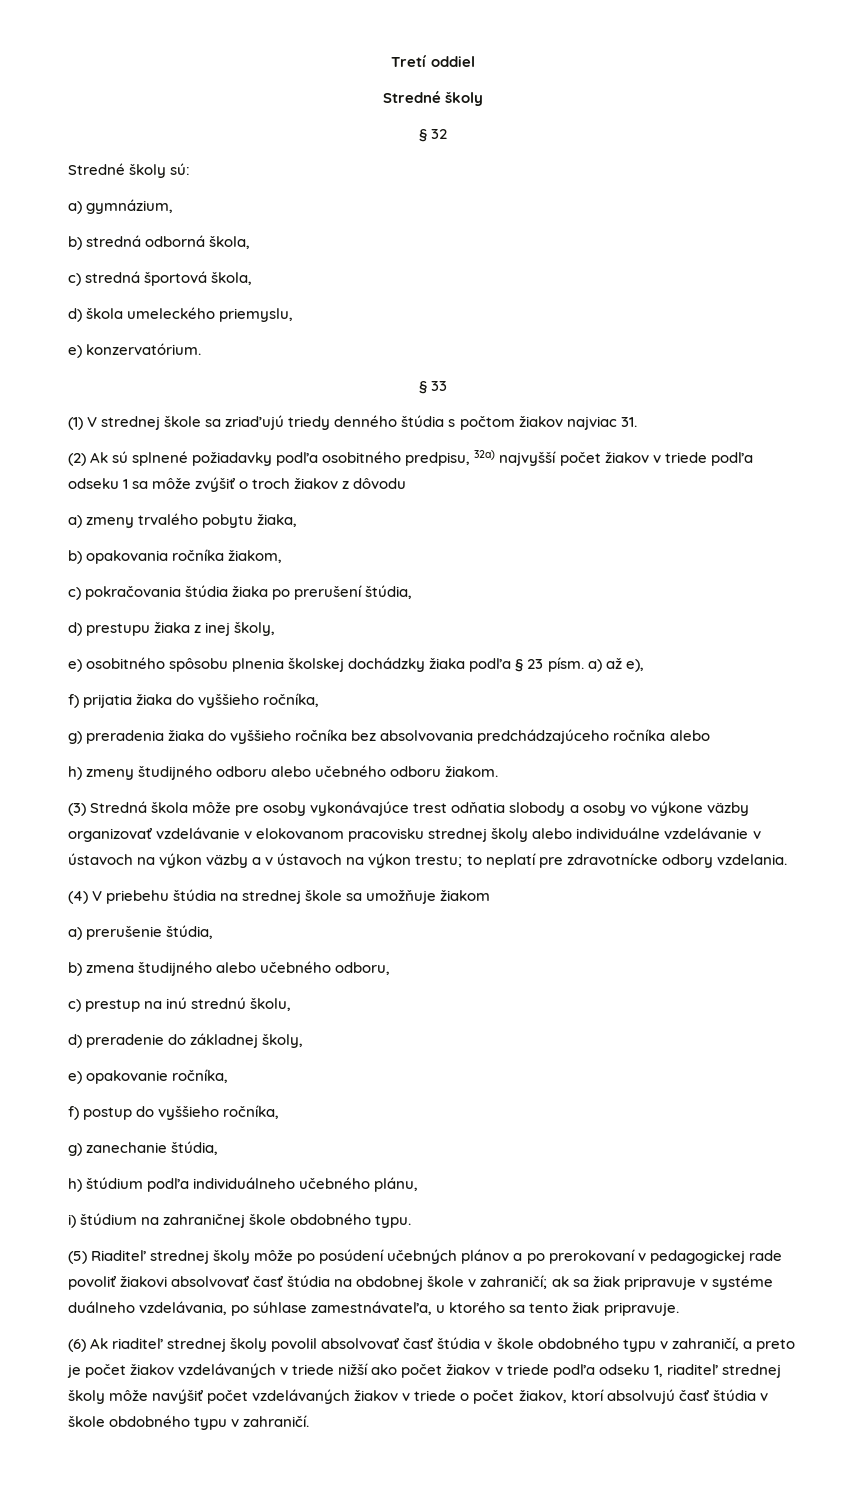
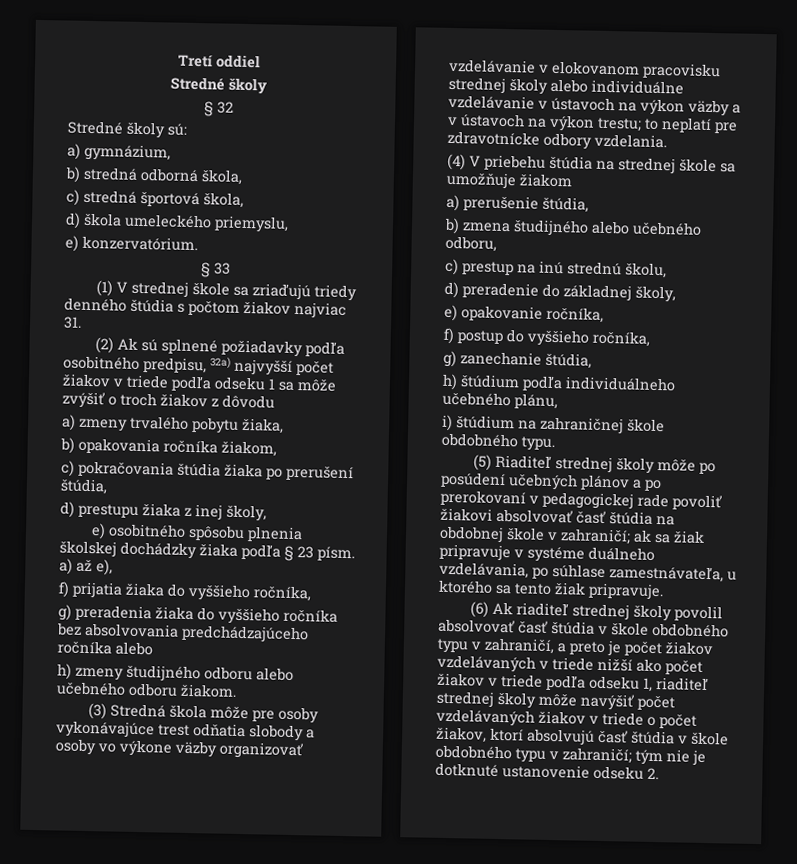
- (6) Ak riaditeľ strednej školy povolil absolvovať časť štúdia v škole obdobného typu v zahraničí, a preto je počet žiakov vzdelávaných v triede nižší ako počet žiakov v triede podľa odseku 1, riaditeľ strednej školy môže navýšiť počet vzdelávaných žiakov v triede o počet žiakov, ktorí absolvujú časť štúdia v škole obdobného typu v zahraničí.
+ (6) Ak riaditeľ strednej školy povolil absolvovať časť štúdia v škole obdobného typu v zahraničí, a preto je počet žiakov vzdelávaných v triede nižší ako počet žiakov v triede podľa odseku 1, riaditeľ strednej školy môže navýšiť počet vzdelávaných žiakov v triede o počet žiakov, ktorí absolvujú časť štúdia v škole obdobného typu v zahraničí; tým nie je dotknuté ustanovenie odseku 2.

